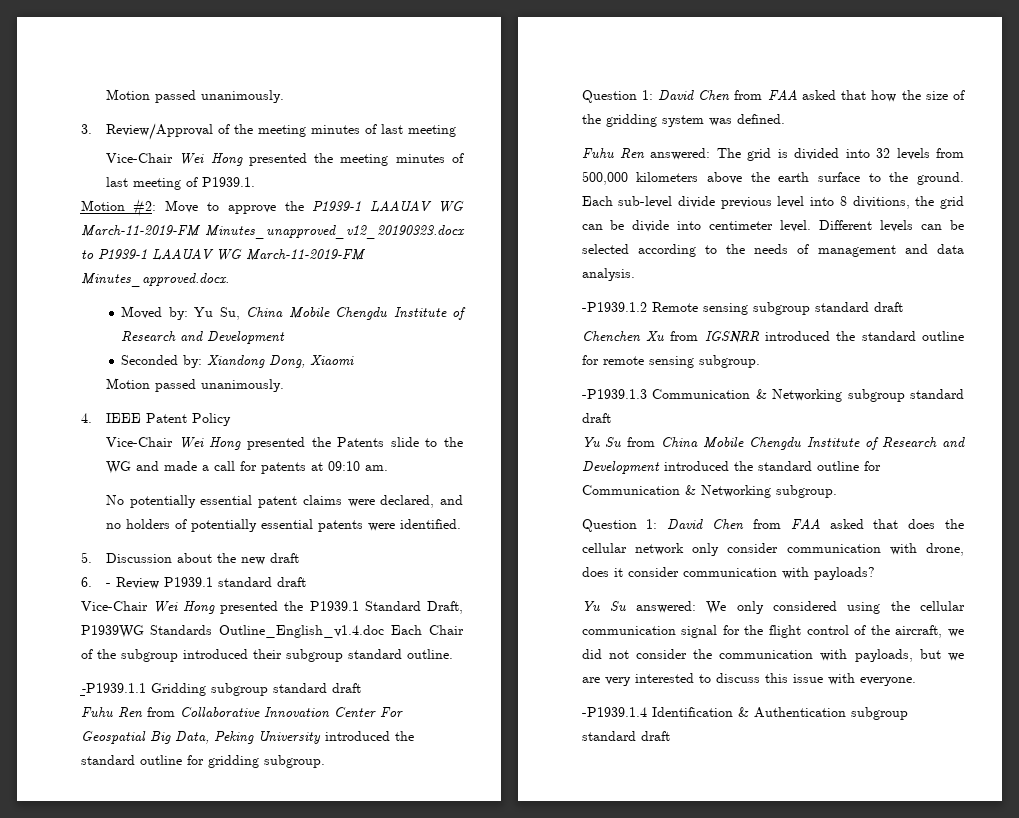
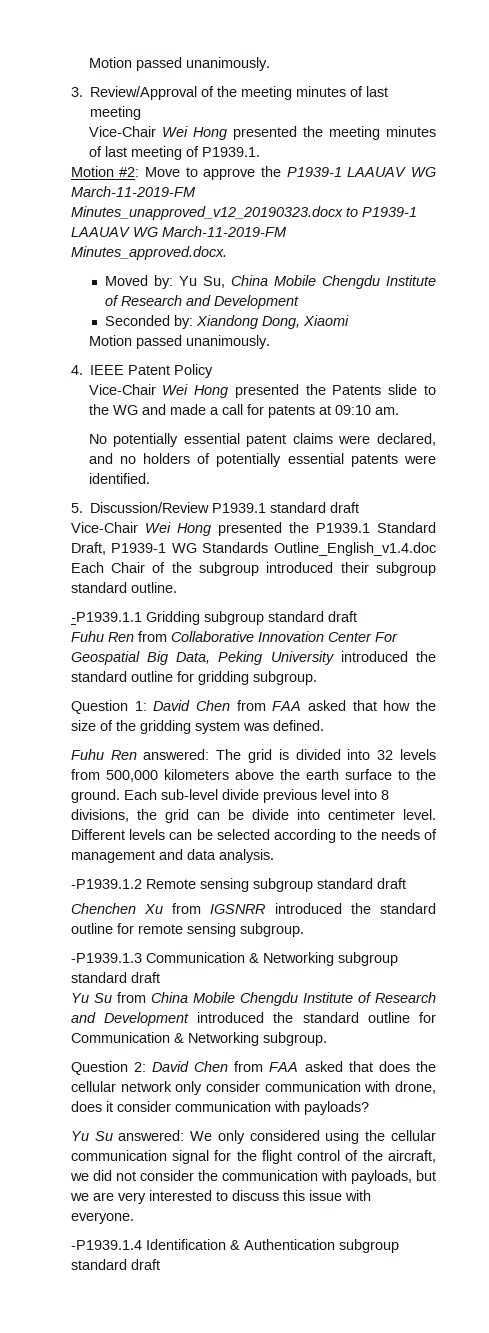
- 5. Discussion about the new draft
- 6. - Review P1939.1 standard draft
+ 5. Discussion/Review P1939.1 standard draft
- Vice-Chair Wei Hong presented the P1939.1 Standard Draft, P1939WG Standards Outline_English_v1.4.doc Each Chair of the subgroup introduced their subgroup standard outline.
+ Vice-Chair Wei Hong presented the P1939.1 Standard Draft, P1939-1 WG Standards Outline_English_v1.4.doc Each Chair of the subgroup introduced their subgroup standard outline.
- Each sub-level divide previous level into 8 divitions, the grid can be divide into centimeter level.
+ Each sub-level divide previous level into 8 divisions, the grid can be divide into centimeter level.
- Question 1: David Chen from FAA asked that does the cellular network only consider communication with drone, does it consider communication with payloads?
+ Question 2: David Chen from FAA asked that does the cellular network only consider communication with drone, does it consider communication with payloads?

